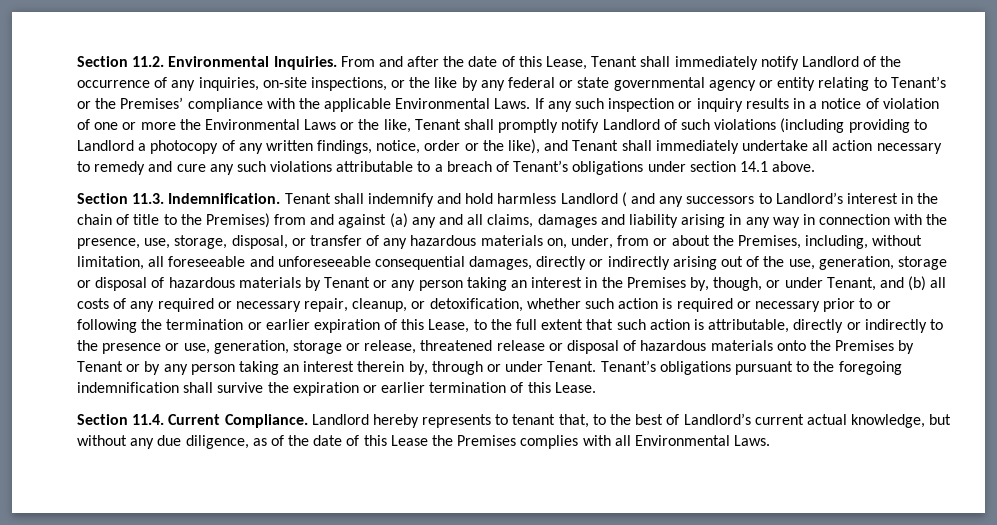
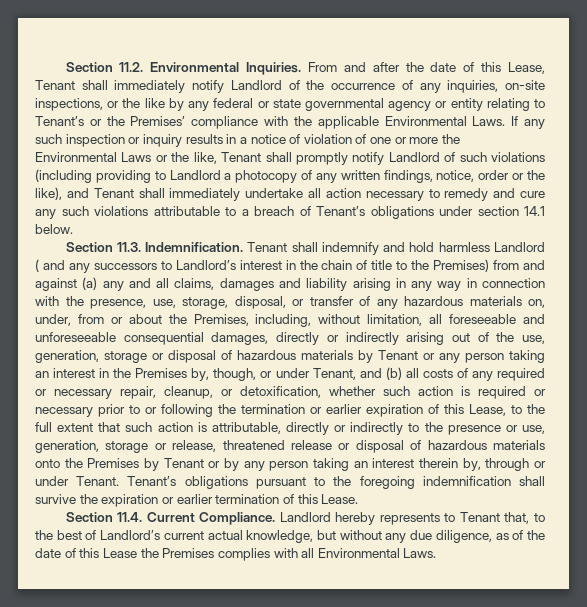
- If any such inspection or inquiry results in a notice of violation of one or more the Environmental Laws or the like, Tenant shall promptly notify Landlord of such violations (including providing to Landlord a photocopy of any written findings, notice, order or the like), and Tenant shall immediately undertake all action necessary to remedy and cure any such violations attributable to a breach of Tenant’s obligations under section 14.1 above.
+ If any such inspection or inquiry results in a notice of violation of one or more the Environmental Laws or the like, Tenant shall promptly notify Landlord of such violations (including providing to Landlord a photocopy of any written findings, notice, order or the like), and Tenant shall immediately undertake all action necessary to remedy and cure any such violations attributable to a breach of Tenant’s obligations under section 14.1 below.
- Landlord hereby represents to tenant that, to the best of Landlord’s current actual knowledge, but without any due diligence, as of the date of this Lease the Premises complies with all Environmental Laws.
+ Landlord hereby represents to Tenant that, to the best of Landlord’s current actual knowledge, but without any due diligence, as of the date of this Lease the Premises complies with all Environmental Laws.

